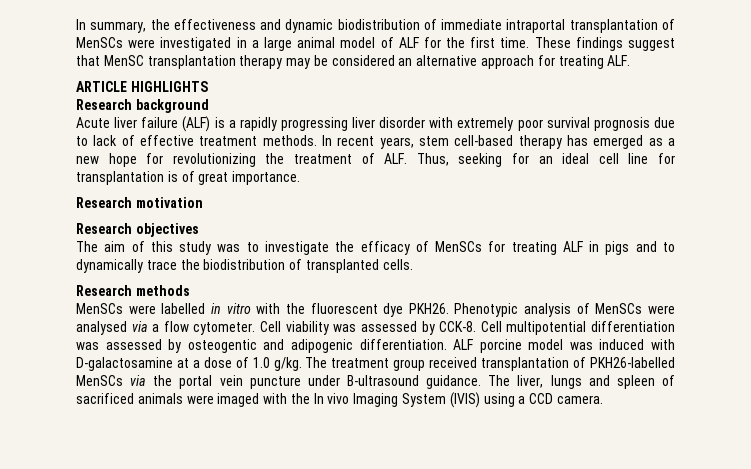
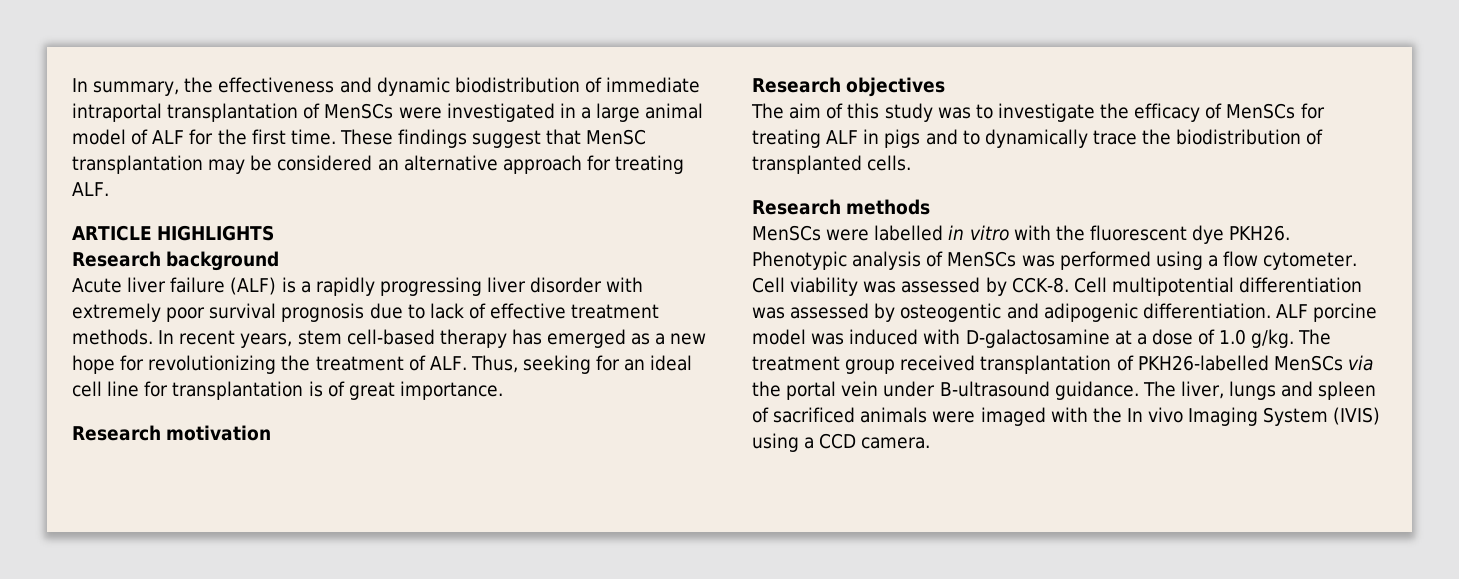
- These findings suggest that MenSC transplantation therapy may be considered an alternative approach for treating ALF.
+ These findings suggest that MenSC transplantation may be considered an alternative approach for treating ALF.
- Phenotypic analysis of MenSCs were analysed via a flow cytometer.
+ Phenotypic analysis of MenSCs was performed using a flow cytometer.
- The treatment group received transplantation of PKH26-labelled MenSCs via the portal vein puncture under B-ultrasound guidance.
+ The treatment group received transplantation of PKH26-labelled MenSCs via the portal vein under B-ultrasound guidance.

